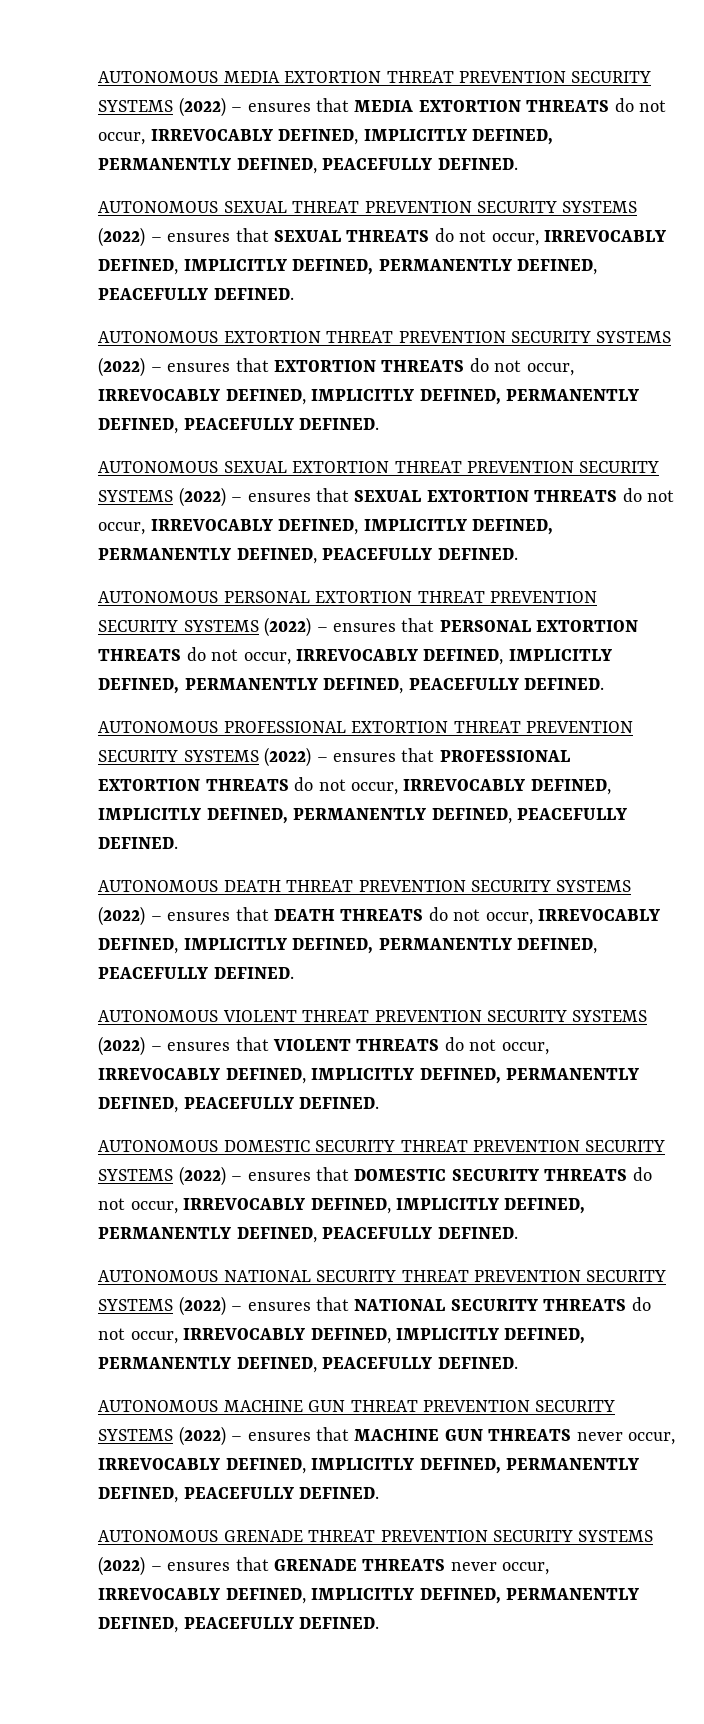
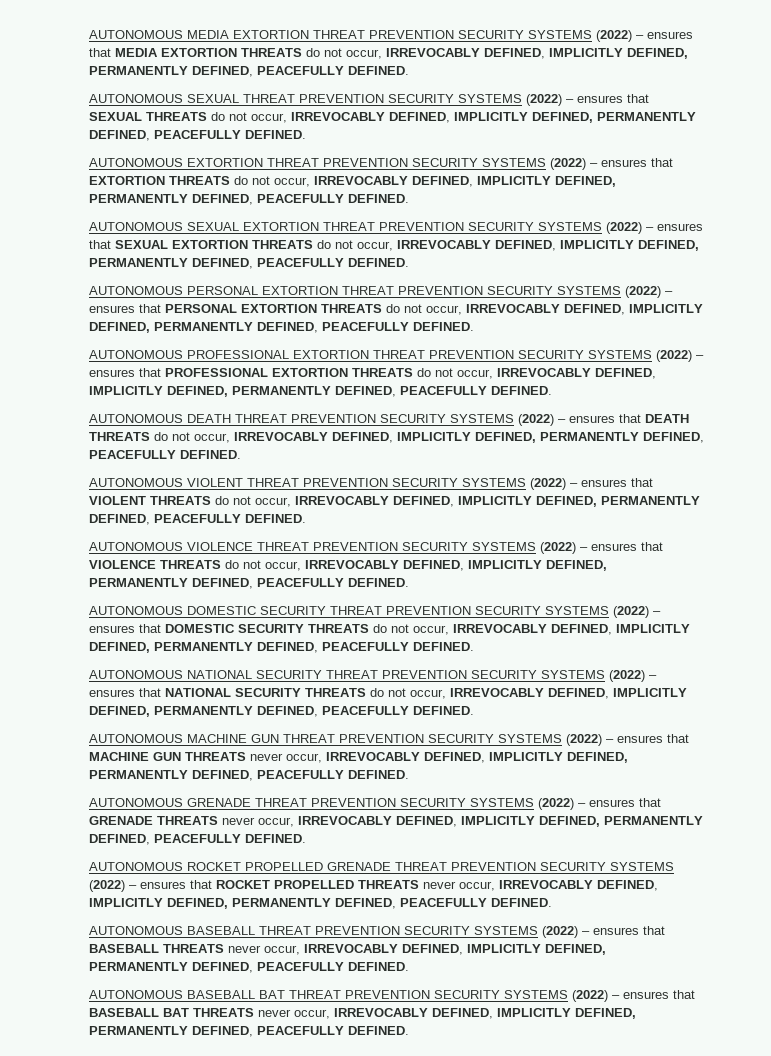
+ AUTONOMOUS VIOLENCE THREAT PREVENTION SECURITY SYSTEMS (2022) – ensures that VIOLENCE THREATS do not occur, IRREVOCABLY DEFINED, IMPLICITLY DEFINED, PERMANENTLY DEFINED, PEACEFULLY DEFINED.
+ AUTONOMOUS ROCKET PROPELLED GRENADE THREAT PREVENTION SECURITY SYSTEMS (2022) – ensures that ROCKET PROPELLED THREATS never occur, IRREVOCABLY DEFINED, IMPLICITLY DEFINED, PERMANENTLY DEFINED, PEACEFULLY DEFINED.
+ AUTONOMOUS BASEBALL THREAT PREVENTION SECURITY SYSTEMS (2022) – ensures that BASEBALL THREATS never occur, IRREVOCABLY DEFINED, IMPLICITLY DEFINED, PERMANENTLY DEFINED, PEACEFULLY DEFINED.
+ AUTONOMOUS BASEBALL BAT THREAT PREVENTION SECURITY SYSTEMS (2022) – ensures that BASEBALL BAT THREATS never occur, IRREVOCABLY DEFINED, IMPLICITLY DEFINED, PERMANENTLY DEFINED, PEACEFULLY DEFINED.

